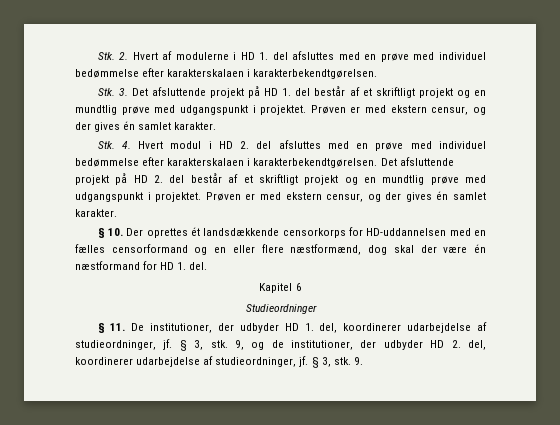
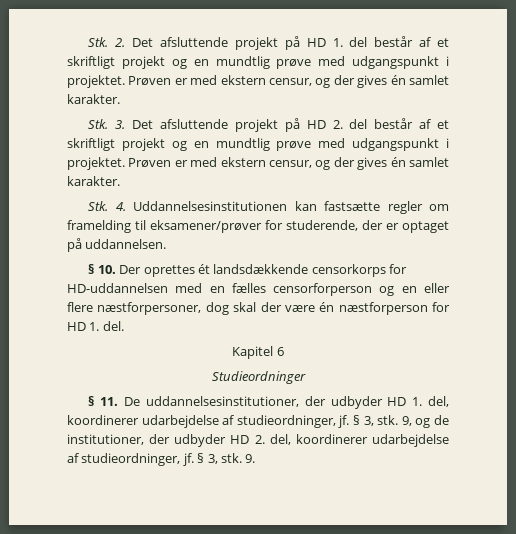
- Stk. 2. Hvert af modulerne i HD 1. del afsluttes med en prøve med individuel bedømmelse efter karakterskalaen i karakterbekendtgørelsen.
- Stk. 3. Det afsluttende projekt på HD 1. del består af et skriftligt projekt og en mundtlig prøve med udgangspunkt i projektet.
+ Stk. 2. Det afsluttende projekt på HD 1. del består af et skriftligt projekt og en mundtlig prøve med udgangspunkt i projektet.
- Stk. 4. Hvert modul i HD 2. del afsluttes med en prøve med individuel bedømmelse efter karakterskalaen i karakterbekendtgørelsen. Det afsluttende projekt på HD 2. del består af et skriftligt projekt og en mundtlig prøve med udgangspunkt i projektet.
+ Stk. 3. Det afsluttende projekt på HD 2. del består af et skriftligt projekt og en mundtlig prøve med udgangspunkt i projektet.
+ Stk. 4. Uddannelsesinstitutionen kan fastsætte regler om framelding til eksamener/prøver for studerende, der er optaget på uddannelsen.
- § 10. Der oprettes ét landsdækkende censorkorps for HD-uddannelsen med en fælles censorformand og en eller flere næstformænd, dog skal der være én næstformand for HD 1. del.
+ § 10. Der oprettes ét landsdækkende censorkorps for HD-uddannelsen med en fælles censorforperson og en eller flere næstforpersoner, dog skal der være én næstforperson for HD 1. del.
- § 11. De institutioner, der udbyder HD 1. del, koordinerer udarbejdelse af studieordninger, jf.
+ § 11. De uddannelsesinstitutioner, der udbyder HD 1. del, koordinerer udarbejdelse af studieordninger, jf.

